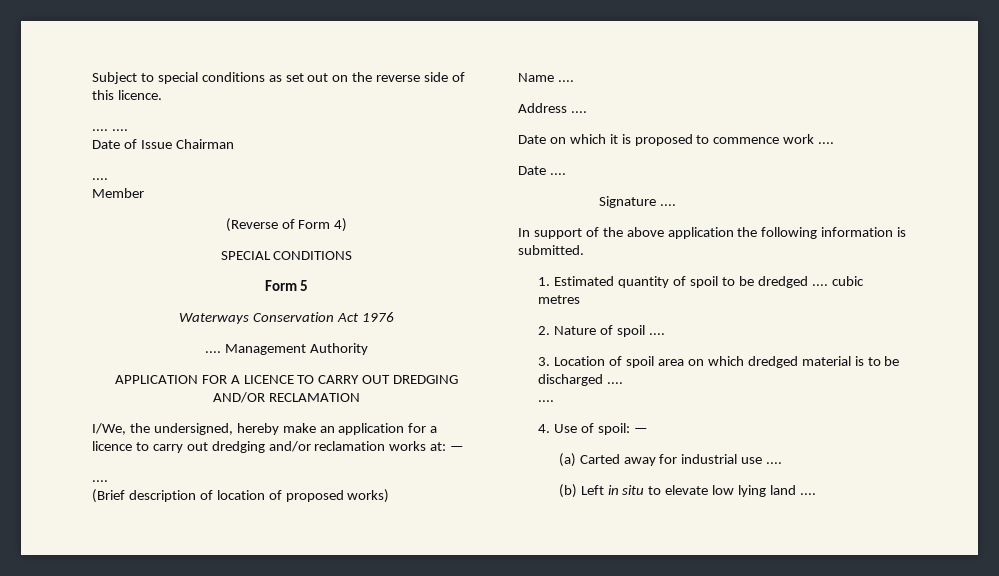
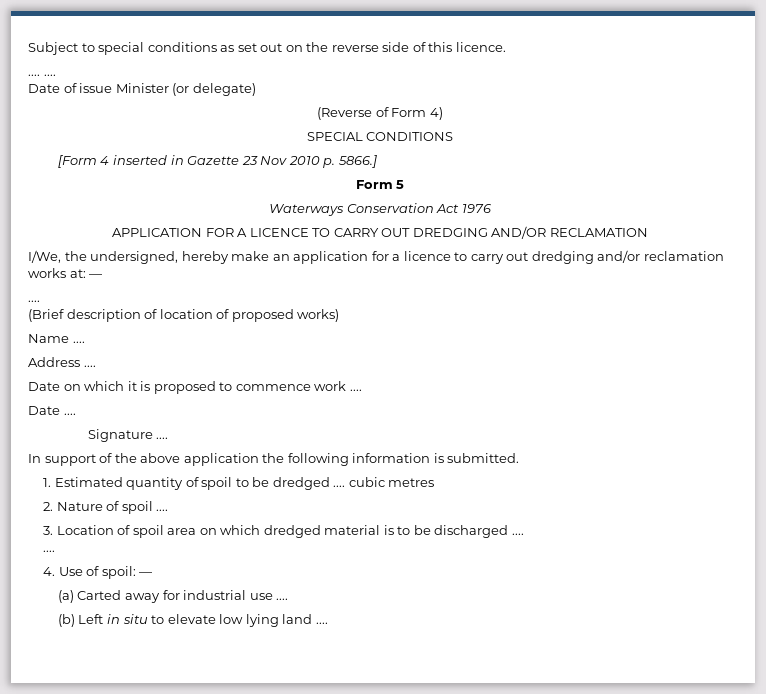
- Date of Issue Chairman
- ....
- Member
+ Date of issue Minister (or delegate)
+ [Form 4 inserted in Gazette 23 Nov 2010 p. 5866.]
- .... Management Authority

